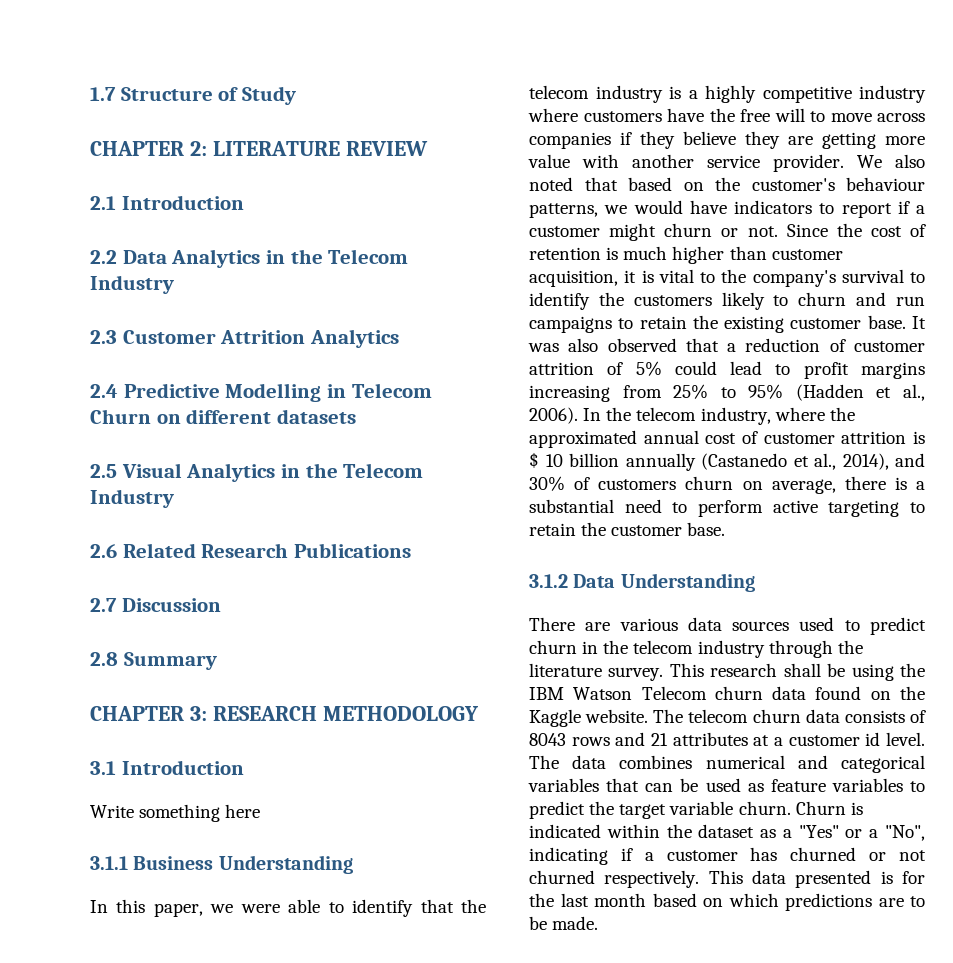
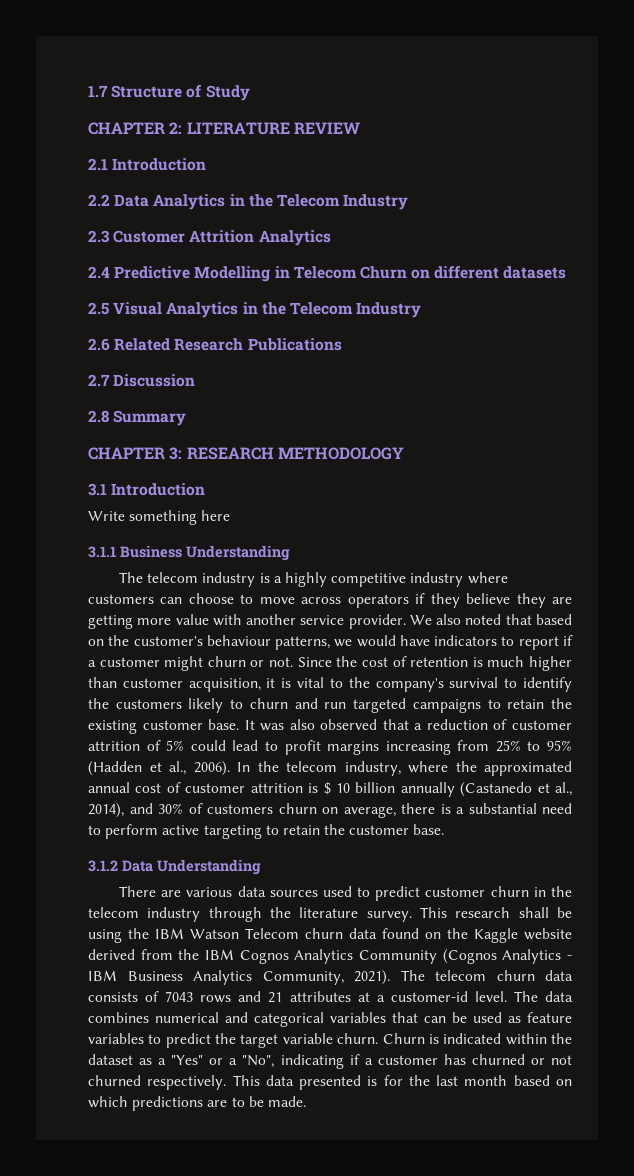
- In this paper, we were able to identify that the telecom industry is a highly competitive industry where customers have the free will to move across companies if they believe they are getting more value with another service provider.
+ The telecom industry is a highly competitive industry where customers can choose to move across operators if they believe they are getting more value with another service provider.
- Since the cost of retention is much higher than customer acquisition, it is vital to the company's survival to identify the customers likely to churn and run campaigns to retain the existing customer base.
+ Since the cost of retention is much higher than customer acquisition, it is vital to the company's survival to identify the customers likely to churn and run targeted campaigns to retain the existing customer base.
- There are various data sources used to predict churn in the telecom industry through the literature survey.
+ There are various data sources used to predict customer churn in the telecom industry through the literature survey.
- This research shall be using the IBM Watson Telecom churn data found on the Kaggle website.
+ This research shall be using the IBM Watson Telecom churn data found on the Kaggle website derived from the IBM Cognos Analytics Community (Cognos Analytics - IBM Business Analytics Community, 2021).
- The telecom churn data consists of 8043 rows and 21 attributes at a customer id level.
+ The telecom churn data consists of 7043 rows and 21 attributes at a customer-id level.

